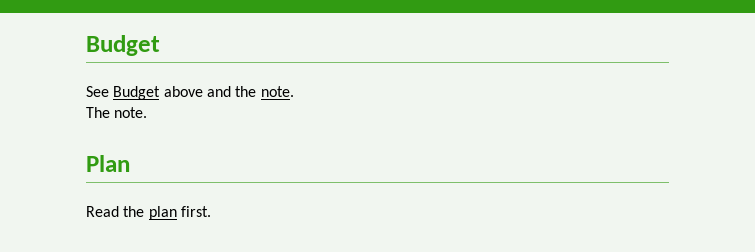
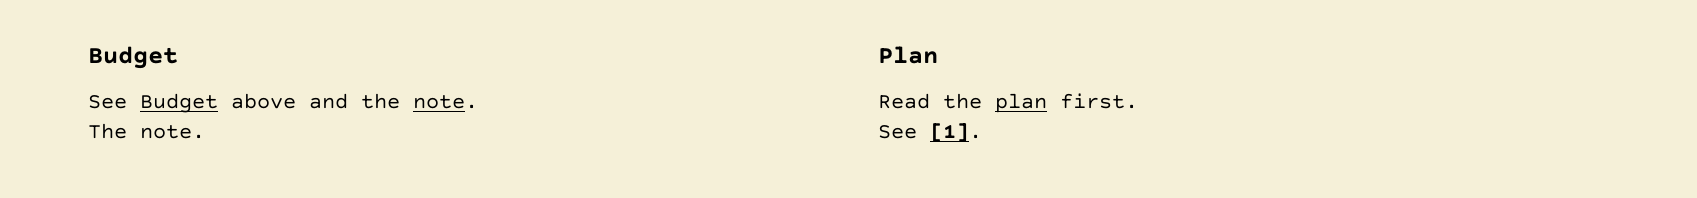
+ See [1].

